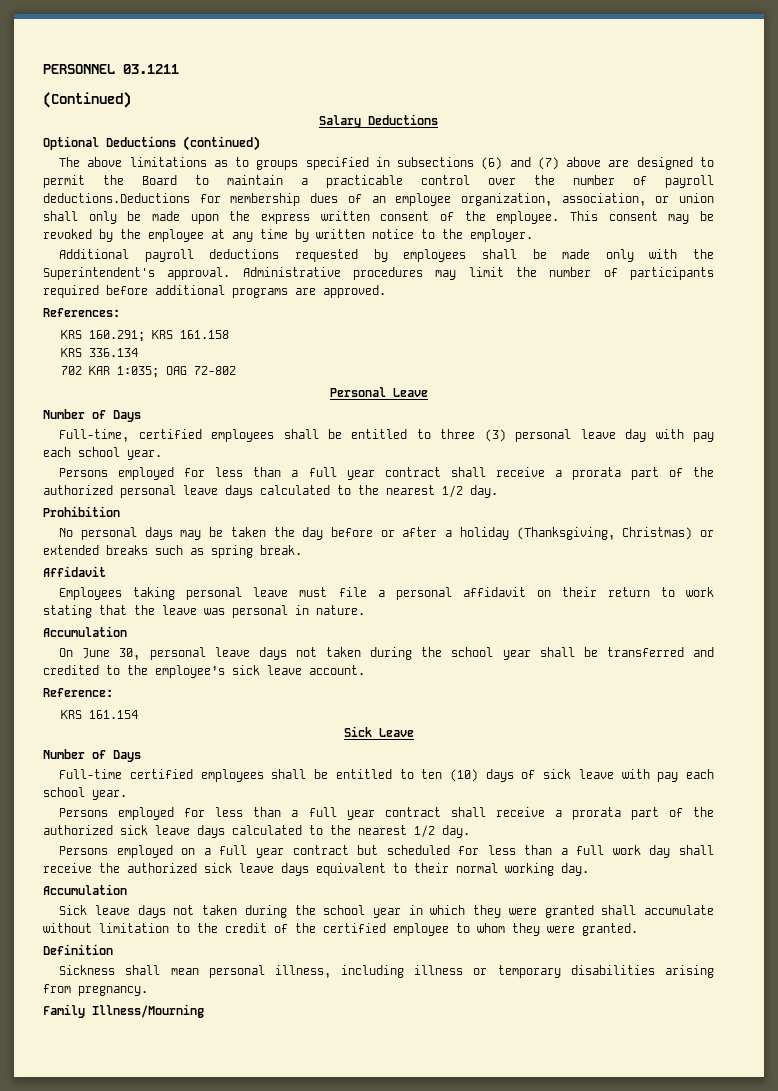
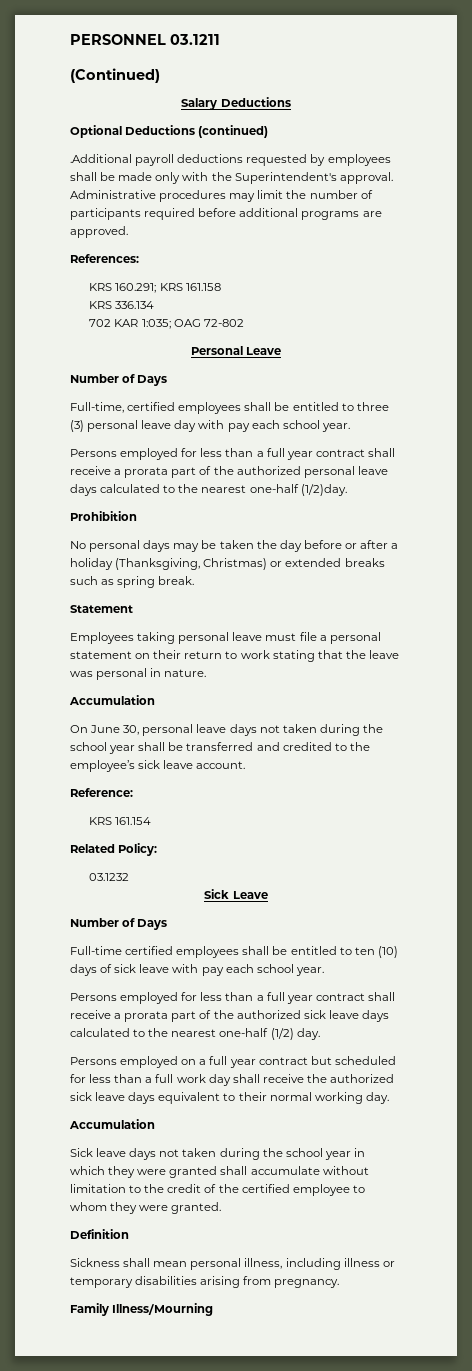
- The above limitations as to groups specified in subsections (6) and (7) above are designed to permit the Board to maintain a practicable control over the number of payroll deductions.Deductions for membership dues of an employee organization, association, or union shall only be made upon the express written consent of the employee. This consent may be revoked by the employee at any time by written notice to the employer.
- Additional payroll deductions requested by employees shall be made only with the Superintendent's approval.
+ .Additional payroll deductions requested by employees shall be made only with the Superintendent's approval.
- Persons employed for less than a full year contract shall receive a prorata part of the authorized personal leave days calculated to the nearest 1/2 day.
+ Persons employed for less than a full year contract shall receive a prorata part of the authorized personal leave days calculated to the nearest one-half (1/2)day.
- Affidavit
+ Statement
- Employees taking personal leave must file a personal affidavit on their return to work stating that the leave was personal in nature.
+ Employees taking personal leave must file a personal statement on their return to work stating that the leave was personal in nature.
+ Related Policy:
+ 03.1232
- Persons employed for less than a full year contract shall receive a prorata part of the authorized sick leave days calculated to the nearest 1/2 day.
+ Persons employed for less than a full year contract shall receive a prorata part of the authorized sick leave days calculated to the nearest one-half (1/2) day.

